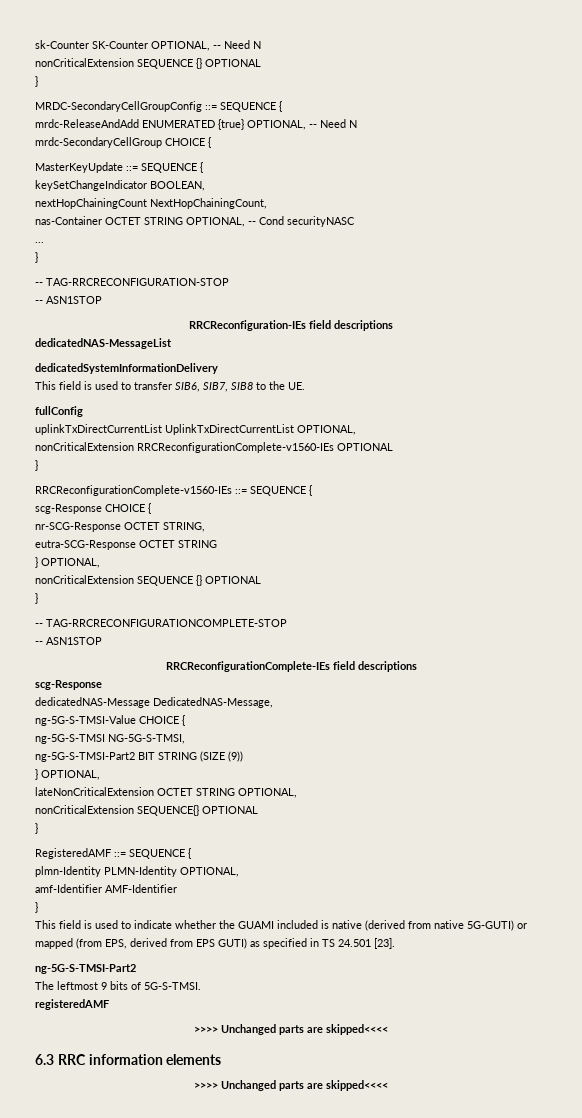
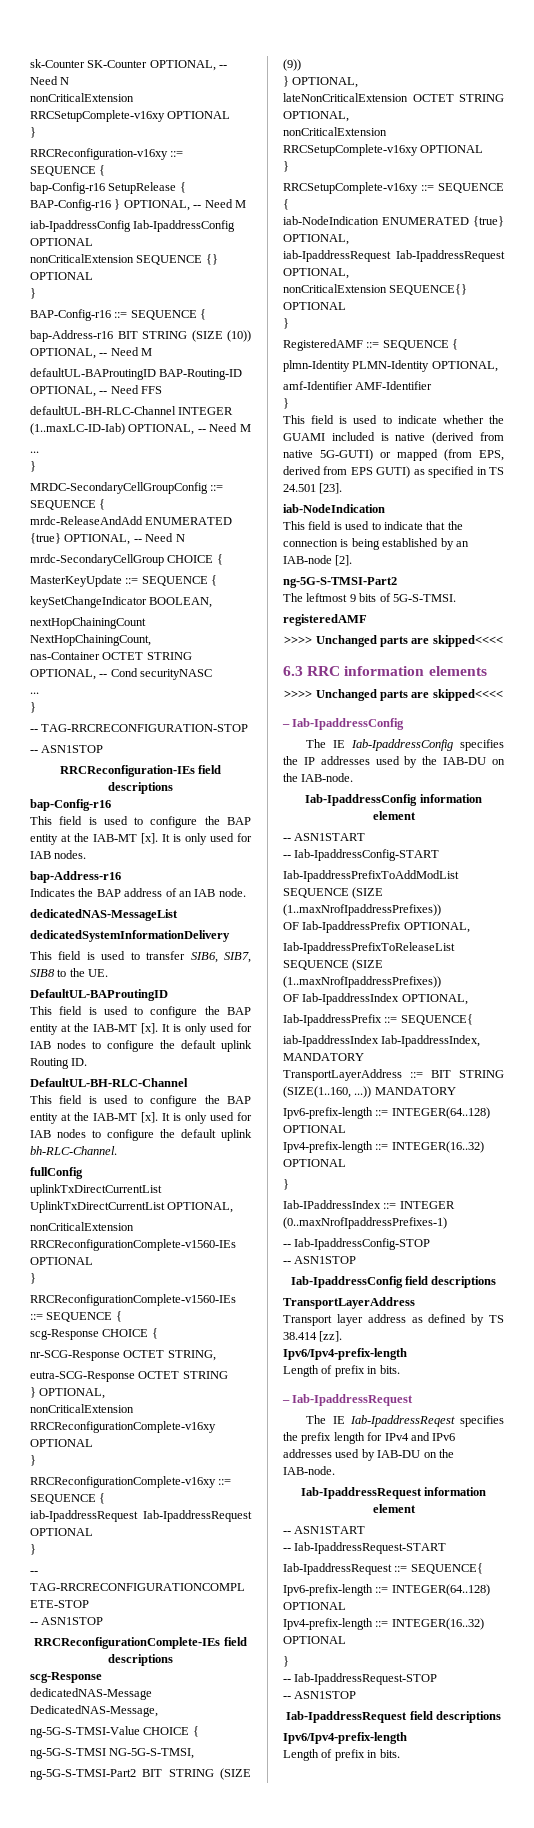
  sk-Counter SK-Counter OPTIONAL, -- Need N
+ nonCriticalExtension RRCSetupComplete-v16xy OPTIONAL
+ }
+ RRCReconfiguration-v16xy ::= SEQUENCE {
+ bap-Config-r16 SetupRelease { BAP-Config-r16 } OPTIONAL, -- Need M
+ iab-IpaddressConfig Iab-IpaddressConfig OPTIONAL
  nonCriticalExtension SEQUENCE {} OPTIONAL
+ }
+ BAP-Config-r16 ::= SEQUENCE {
+ bap-Address-r16 BIT STRING (SIZE (10)) OPTIONAL, -- Need M
+ defaultUL-BAProutingID BAP-Routing-ID OPTIONAL, -- Need FFS
+ defaultUL-BH-RLC-Channel INTEGER (1..maxLC-ID-Iab) OPTIONAL, -- Need M
+ ...
  RRCReconfiguration-IEs field descriptions
+ bap-Config-r16
+ This field is used to configure the BAP entity at the IAB-MT [x]. It is only used for IAB nodes.
+ bap-Address-r16
+ Indicates the BAP address of an IAB node.
+ DefaultUL-BAProutingID
+ This field is used to configure the BAP entity at the IAB-MT [x]. It is only used for IAB nodes to configure the default uplink Routing ID.
+ DefaultUL-BH-RLC-Channel
+ This field is used to configure the BAP entity at the IAB-MT [x]. It is only used for IAB nodes to configure the default uplink bh-RLC-Channel.
  eutra-SCG-Response OCTET STRING
  } OPTIONAL,
- nonCriticalExtension SEQUENCE {} OPTIONAL
+ nonCriticalExtension RRCReconfigurationComplete-v16xy OPTIONAL
+ }
+ RRCReconfigurationComplete-v16xy ::= SEQUENCE {
+ iab-IpaddressRequest Iab-IpaddressRequest OPTIONAL
  lateNonCriticalExtension OCTET STRING OPTIONAL,
+ nonCriticalExtension RRCSetupComplete-v16xy OPTIONAL
+ }
+ RRCSetupComplete-v16xy ::= SEQUENCE {
+ iab-NodeIndication ENUMERATED {true} OPTIONAL,
+ iab-IpaddressRequest Iab-IpaddressRequest OPTIONAL,
  This field is used to indicate whether the GUAMI included is native (derived from native 5G-GUTI) or mapped (from EPS, derived from EPS GUTI) as specified in TS 24.501 [23].
+ iab-NodeIndication
+ This field is used to indicate that the connection is being established by an IAB-node [2].
+ – Iab-IpaddressConfig
+ The IE Iab-IpaddressConfig specifies the IP addresses used by the IAB-DU on the IAB-node.
+ Iab-IpaddressConfig information element
+ -- ASN1START
+ -- Iab-IpaddressConfig-START
+ Iab-IpaddressPrefixToAddModList SEQUENCE (SIZE (1..maxNrofIpaddressPrefixes))
+ OF Iab-IpaddressPrefix OPTIONAL,
+ Iab-IpaddressPrefixToReleaseList SEQUENCE (SIZE (1..maxNrofIpaddressPrefixes))
+ OF Iab-IpaddressIndex OPTIONAL,
+ Iab-IpaddressPrefix ::= SEQUENCE{
+ iab-IpaddressIndex Iab-IpaddressIndex, MANDATORY
+ TransportLayerAddress ::= BIT STRING (SIZE(1..160, ...)) MANDATORY
+ Ipv6-prefix-length ::= INTEGER(64..128) OPTIONAL
+ Ipv4-prefix-length ::= INTEGER(16..32) OPTIONAL
+ }
+ Iab-IPaddressIndex ::= INTEGER (0..maxNrofIpaddressPrefixes-1)
+ -- Iab-IpaddressConfig-STOP
+ -- ASN1STOP
+ Iab-IpaddressConfig field descriptions
+ TransportLayerAddress
+ Transport layer address as defined by TS 38.414 [zz].
+ Ipv6/Ipv4-prefix-length
+ Length of prefix in bits.
+ – Iab-IpaddressRequest
+ The IE Iab-IpaddressReqest specifies the prefix length for IPv4 and IPv6 addresses used by IAB-DU on the IAB-node.
+ Iab-IpaddressRequest information element
+ -- ASN1START
+ -- Iab-IpaddressRequest-START
+ Iab-IpaddressRequest ::= SEQUENCE{
+ Ipv6-prefix-length ::= INTEGER(64..128) OPTIONAL
+ Ipv4-prefix-length ::= INTEGER(16..32) OPTIONAL
+ }
+ -- Iab-IpaddressRequest-STOP
+ -- ASN1STOP
+ Iab-IpaddressRequest field descriptions
+ Ipv6/Ipv4-prefix-length
+ Length of prefix in bits.

